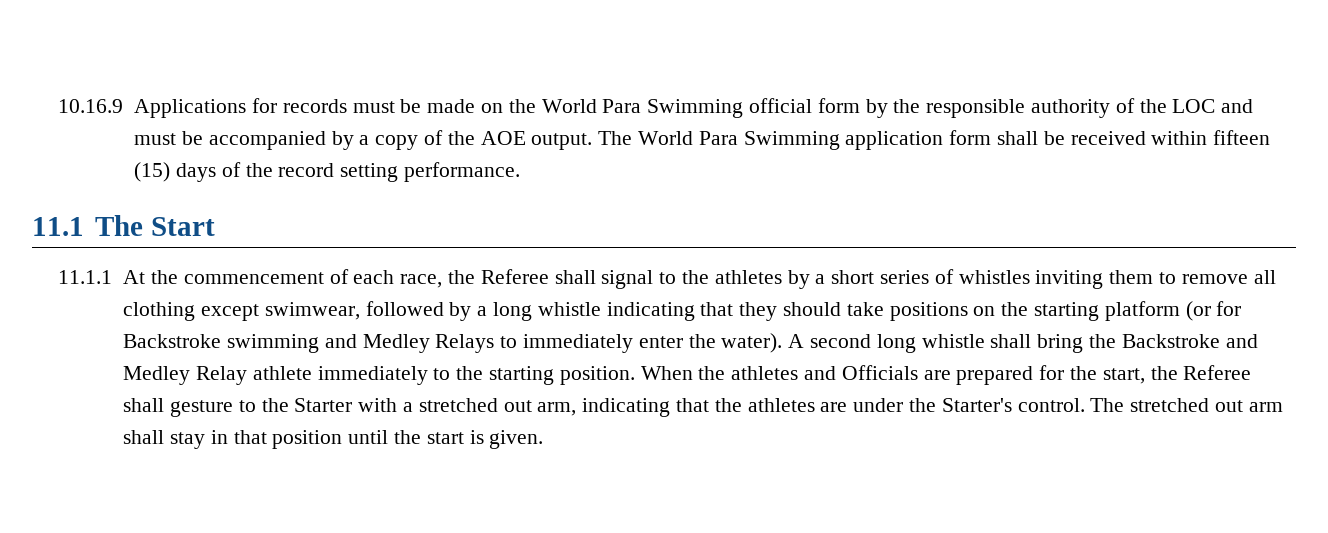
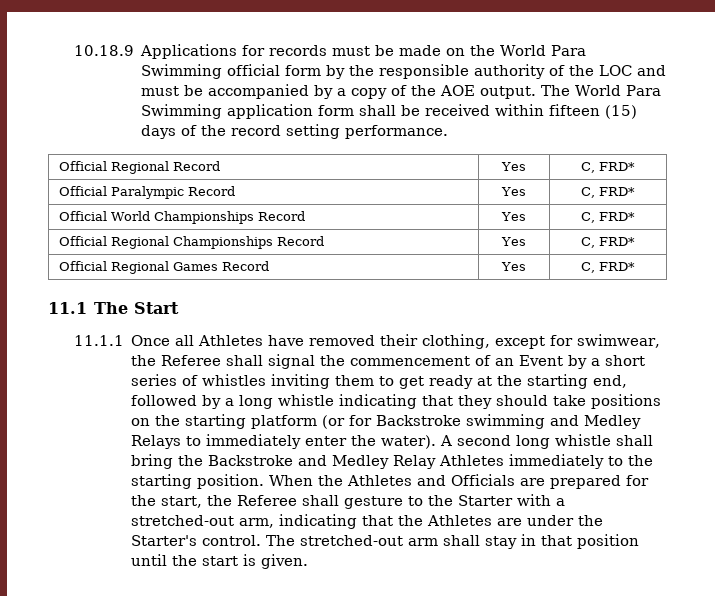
- 10.16.9 Applications for records must be made on the World Para Swimming official form by the responsible authority of the LOC and must be accompanied by a copy of the AOE output.
+ 10.18.9 Applications for records must be made on the World Para Swimming official form by the responsible authority of the LOC and must be accompanied by a copy of the AOE output.
+ Official Regional Record | Yes | C, FRD*
+ Official Paralympic Record | Yes | C, FRD*
+ Official World Championships Record | Yes | C, FRD*
+ Official Regional Championships Record | Yes | C, FRD*
+ Official Regional Games Record | Yes | C, FRD*
  11.1 The Start
- 11.1.1 At the commencement of each race, the Referee shall signal to the athletes by a short series of whistles inviting them to remove all clothing except swimwear, followed by a long whistle indicating that they should take positions on the starting platform (or for Backstroke swimming and Medley Relays to immediately enter the water).
+ 11.1.1 Once all Athletes have removed their clothing, except for swimwear, the Referee shall signal the commencement of an Event by a short series of whistles inviting them to get ready at the starting end, followed by a long whistle indicating that they should take positions on the starting platform (or for Backstroke swimming and Medley Relays to immediately enter the water).
- A second long whistle shall bring the Backstroke and Medley Relay athlete immediately to the starting position.
+ A second long whistle shall bring the Backstroke and Medley Relay Athletes immediately to the starting position.
- When the athletes and Officials are prepared for the start, the Referee shall gesture to the Starter with a stretched out arm, indicating that the athletes are under the Starter's control.
+ When the Athletes and Officials are prepared for the start, the Referee shall gesture to the Starter with a stretched-out arm, indicating that the Athletes are under the Starter's control.
- The stretched out arm shall stay in that position until the start is given.
+ The stretched-out arm shall stay in that position until the start is given.

